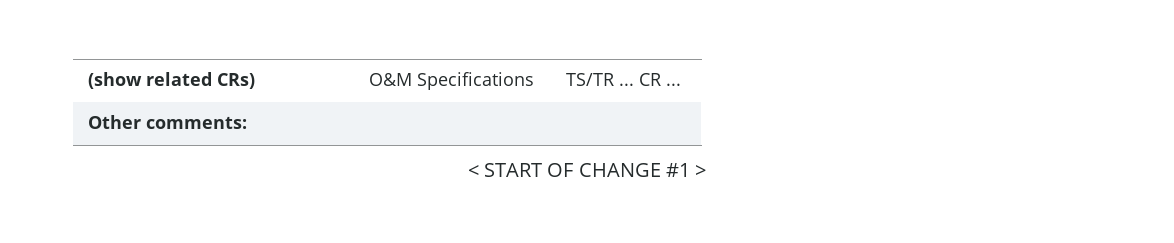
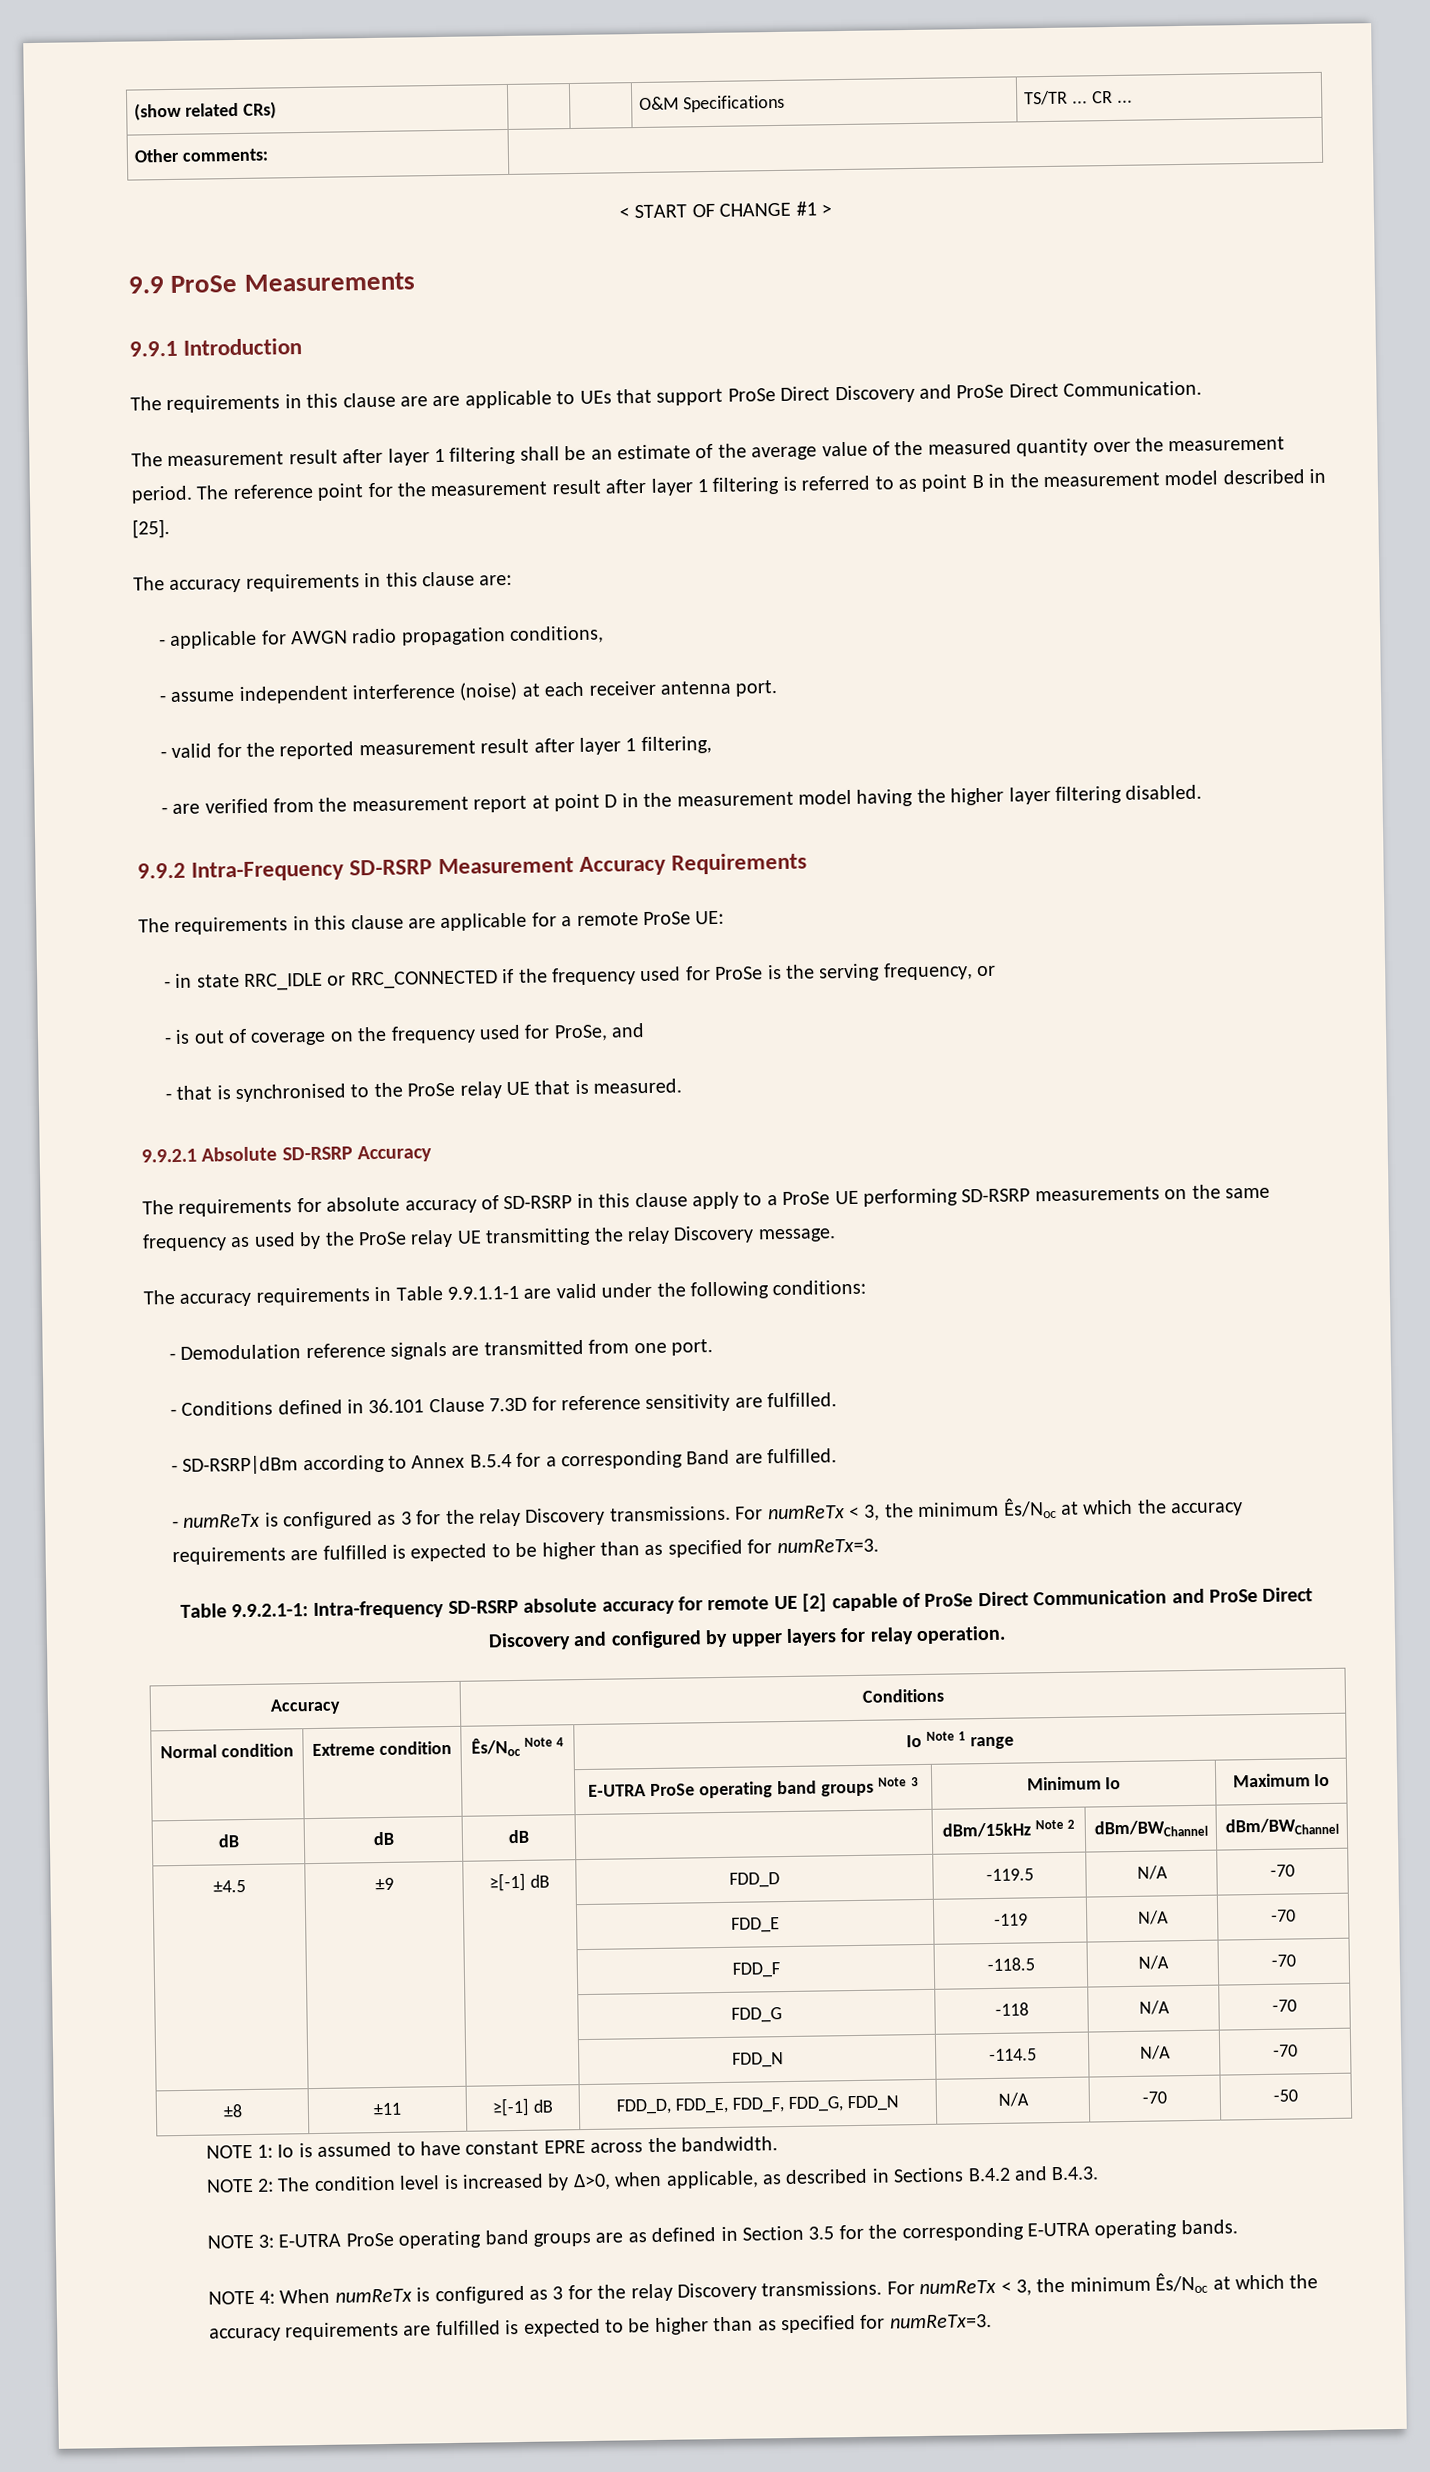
+ 9.9 ProSe Measurements
+ 9.9.1 Introduction
+ The requirements in this clause are are applicable to UEs that support ProSe Direct Discovery and ProSe Direct Communication.
+ The measurement result after layer 1 filtering shall be an estimate of the average value of the measured quantity over the measurement period. The reference point for the measurement result after layer 1 filtering is referred to as point B in the measurement model described in [25].
+ The accuracy requirements in this clause are:
+ - applicable for AWGN radio propagation conditions,
+ - assume independent interference (noise) at each receiver antenna port.
+ - valid for the reported measurement result after layer 1 filtering,
+ - are verified from the measurement report at point D in the measurement model having the higher layer filtering disabled.
+ 9.9.2 Intra-Frequency SD-RSRP Measurement Accuracy Requirements
+ The requirements in this clause are applicable for a remote ProSe UE:
+ - in state RRC_IDLE or RRC_CONNECTED if the frequency used for ProSe is the serving frequency, or
+ - is out of coverage on the frequency used for ProSe, and
+ - that is synchronised to the ProSe relay UE that is measured.
+ 9.9.2.1 Absolute SD-RSRP Accuracy
+ The requirements for absolute accuracy of SD-RSRP in this clause apply to a ProSe UE performing SD-RSRP measurements on the same frequency as used by the ProSe relay UE transmitting the relay Discovery message.
+ The accuracy requirements in Table 9.9.1.1-1 are valid under the following conditions:
+ - Demodulation reference signals are transmitted from one port.
+ - Conditions defined in 36.101 Clause 7.3D for reference sensitivity are fulfilled.
+ - SD-RSRP|dBm according to Annex B.5.4 for a corresponding Band are fulfilled.
+ - numReTx is configured as 3 for the relay Discovery transmissions. For numReTx < 3, the minimum Ês/Noc at which the accuracy requirements are fulfilled is expected to be higher than as specified for numReTx=3.
+ Table 9.9.2.1-1: Intra-frequency SD-RSRP absolute accuracy for remote UE [2] capable of ProSe Direct Communication and ProSe Direct Discovery and configured by upper layers for relay operation.
+ Accuracy | Conditions
+ Normal condition | Extreme condition | Ês/Noc Note 4 | Io Note 1 range
+ | | | E-UTRA ProSe operating band groups Note 3 | Minimum Io | Maximum Io
+ dB | dB | dB | | dBm/15kHz Note 2 | dBm/BWChannel | dBm/BWChannel
+ ±4.5 | ±9 | ≥[-1] dB | FDD_D | -119.5 | N/A | -70
+ | | | FDD_E | -119 | N/A | -70
+ | | | FDD_F | -118.5 | N/A | -70
+ | | | FDD_G | -118 | N/A | -70
+ | | | FDD_N | -114.5 | N/A | -70
+ ±8 | ±11 | ≥[-1] dB | FDD_D, FDD_E, FDD_F, FDD_G, FDD_N | N/A | -70 | -50
+ NOTE 1: Io is assumed to have constant EPRE across the bandwidth.
+ NOTE 2: The condition level is increased by ∆>0, when applicable, as described in Sections B.4.2 and B.4.3.
+ NOTE 3: E-UTRA ProSe operating band groups are as defined in Section 3.5 for the corresponding E-UTRA operating bands.
+ NOTE 4: When numReTx is configured as 3 for the relay Discovery transmissions. For numReTx < 3, the minimum Ês/Noc at which the accuracy requirements are fulfilled is expected to be higher than as specified for numReTx=3.

